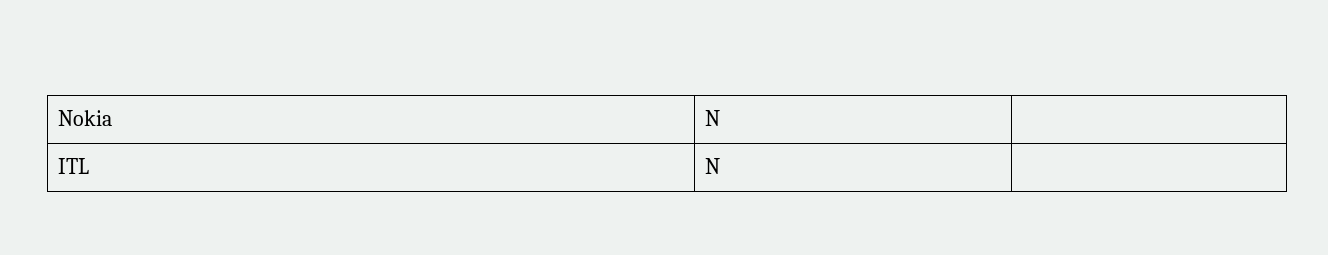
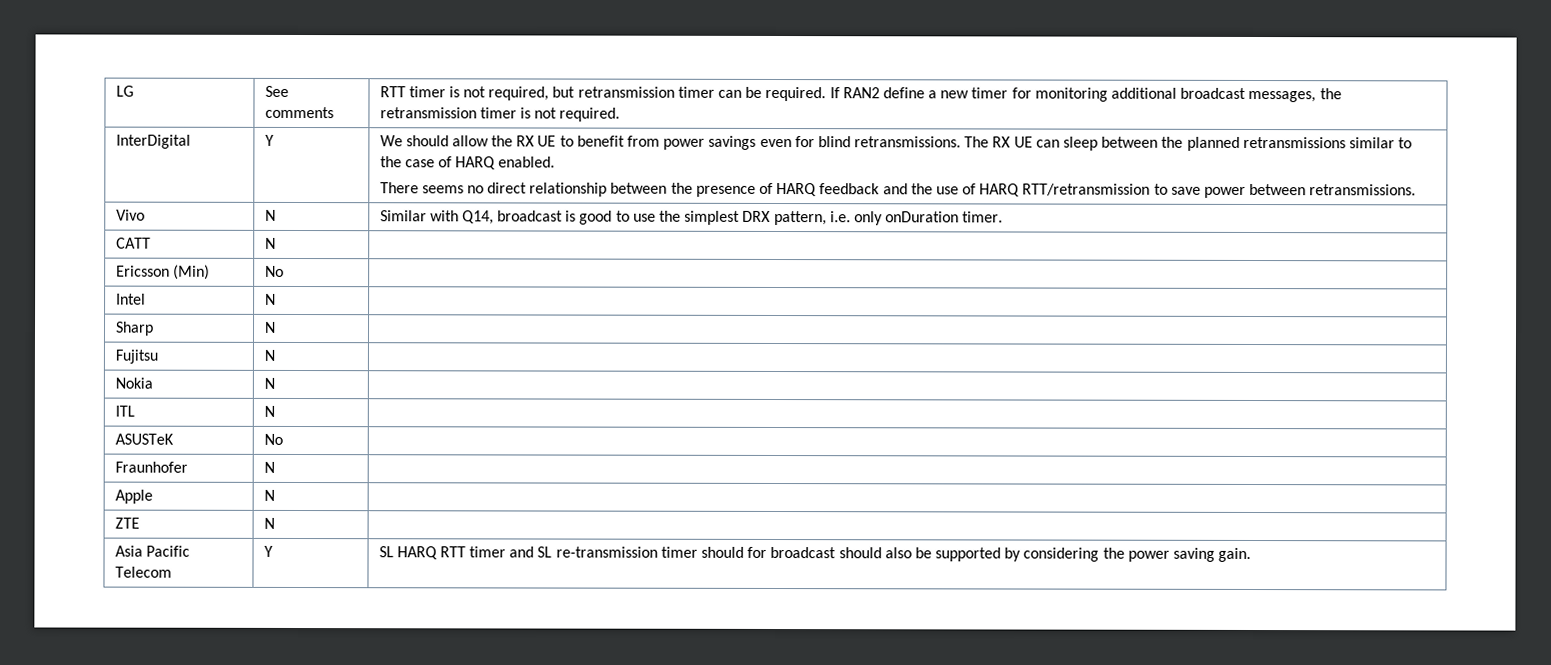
+ LG | See comments | RTT timer is not required, but retransmission timer can be required. If RAN2 define a new timer for monitoring additional broadcast messages, the retransmission timer is not required.
+ InterDigital | Y | We should allow the RX UE to benefit from power savings even for blind retransmissions. The RX UE can sleep between the planned retransmissions similar to the case of HARQ enabled.
+ There seems no direct relationship between the presence of HARQ feedback and the use of HARQ RTT/retransmission to save power between retransmissions.
+ Vivo | N | Similar with Q14, broadcast is good to use the simplest DRX pattern, i.e. only onDuration timer.
+ CATT | N |
+ Ericsson (Min) | No |
+ Intel | N |
+ Sharp | N |
+ Fujitsu | N |
  Nokia | N |
  ITL | N |
+ ASUSTeK | No |
+ Fraunhofer | N |
+ Apple | N |
+ ZTE | N |
+ Asia Pacific Telecom | Y | SL HARQ RTT timer and SL re-transmission timer should for broadcast should also be supported by considering the power saving gain.

